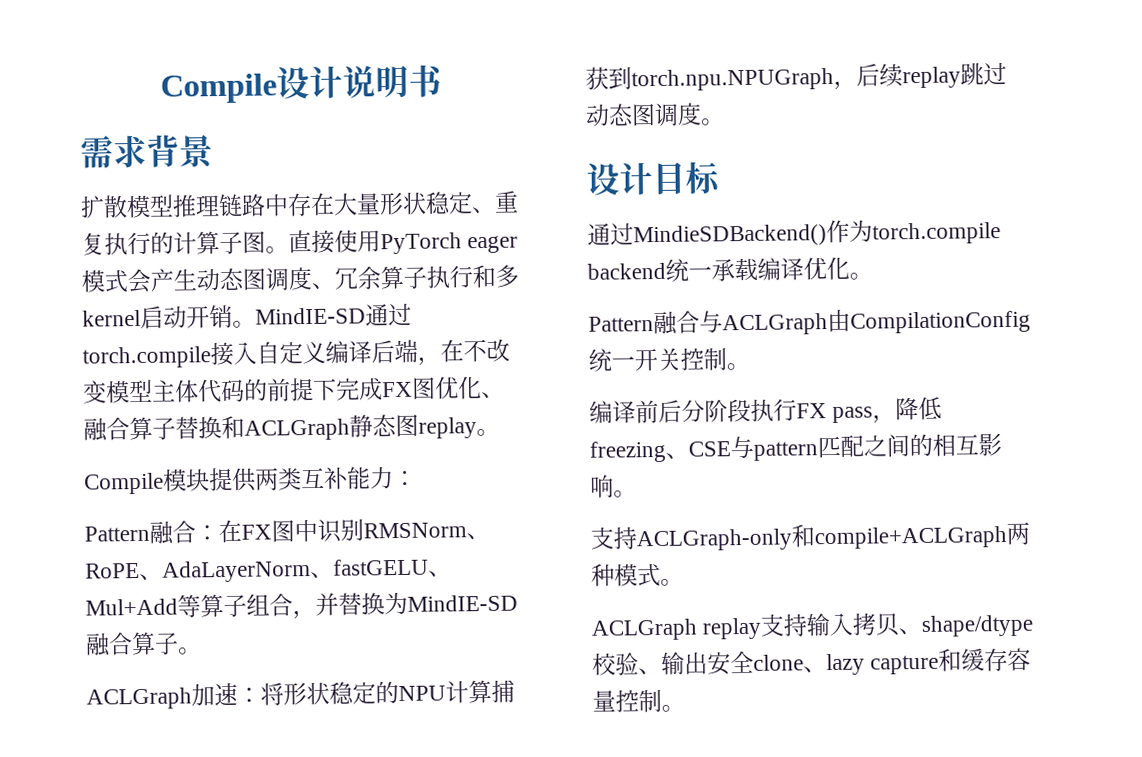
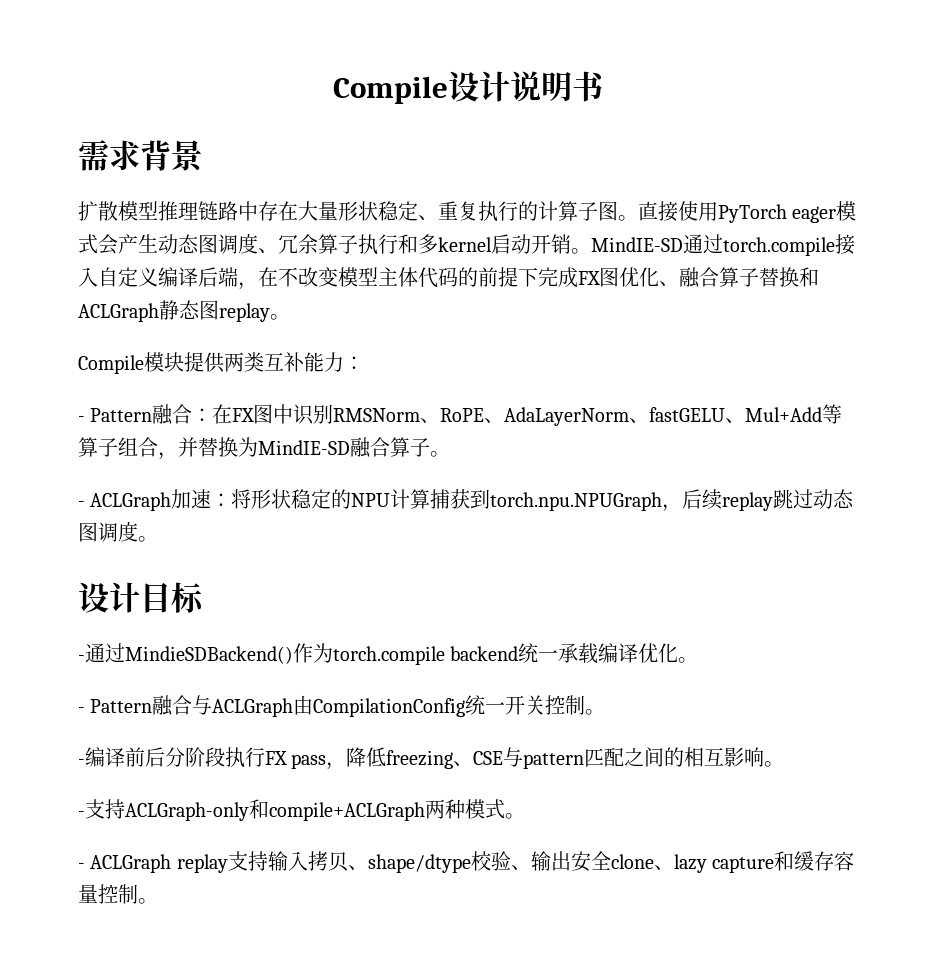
- Pattern融合：在FX图中识别RMSNorm、RoPE、AdaLayerNorm、fastGELU、Mul+Add等算子组合，并替换为MindIE-SD融合算子。
+ - Pattern融合：在FX图中识别RMSNorm、RoPE、AdaLayerNorm、fastGELU、Mul+Add等算子组合，并替换为MindIE-SD融合算子。
- ACLGraph加速：将形状稳定的NPU计算捕获到torch.npu.NPUGraph，后续replay跳过动态图调度。
+ - ACLGraph加速：将形状稳定的NPU计算捕获到torch.npu.NPUGraph，后续replay跳过动态图调度。
- 通过MindieSDBackend()作为torch.compile backend统一承载编译优化。
+ -通过MindieSDBackend()作为torch.compile backend统一承载编译优化。
- Pattern融合与ACLGraph由CompilationConfig统一开关控制。
+ - Pattern融合与ACLGraph由CompilationConfig统一开关控制。
- 编译前后分阶段执行FX pass，降低freezing、CSE与pattern匹配之间的相互影响。
+ -编译前后分阶段执行FX pass，降低freezing、CSE与pattern匹配之间的相互影响。
- 支持ACLGraph-only和compile+ACLGraph两种模式。
+ -支持ACLGraph-only和compile+ACLGraph两种模式。
- ACLGraph replay支持输入拷贝、shape/dtype校验、输出安全clone、lazy capture和缓存容量控制。
+ - ACLGraph replay支持输入拷贝、shape/dtype校验、输出安全clone、lazy capture和缓存容量控制。

